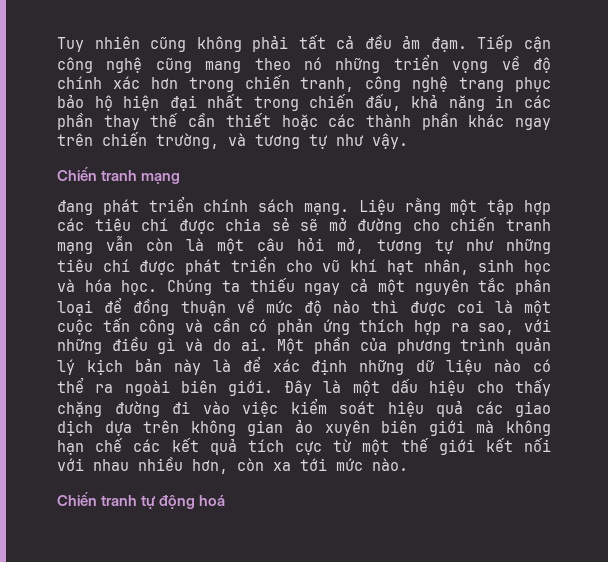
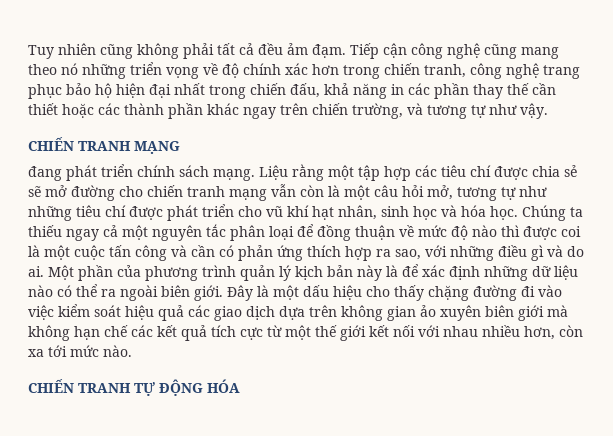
- Chiến tranh mạng
+ CHIẾN TRANH MẠNG
- Chiến tranh tự động hoá
+ CHIẾN TRANH TỰ ĐỘNG HÓA

